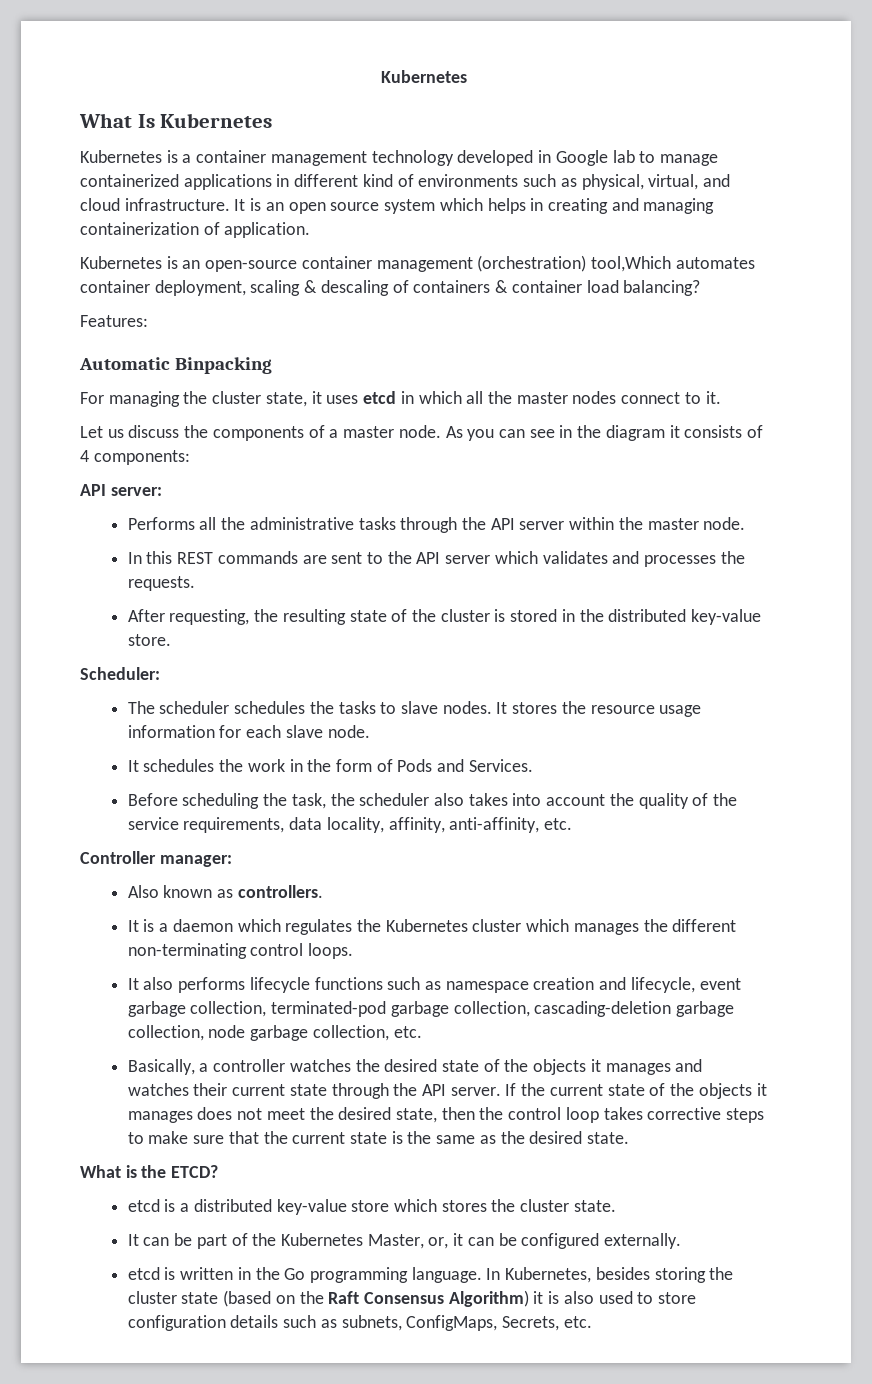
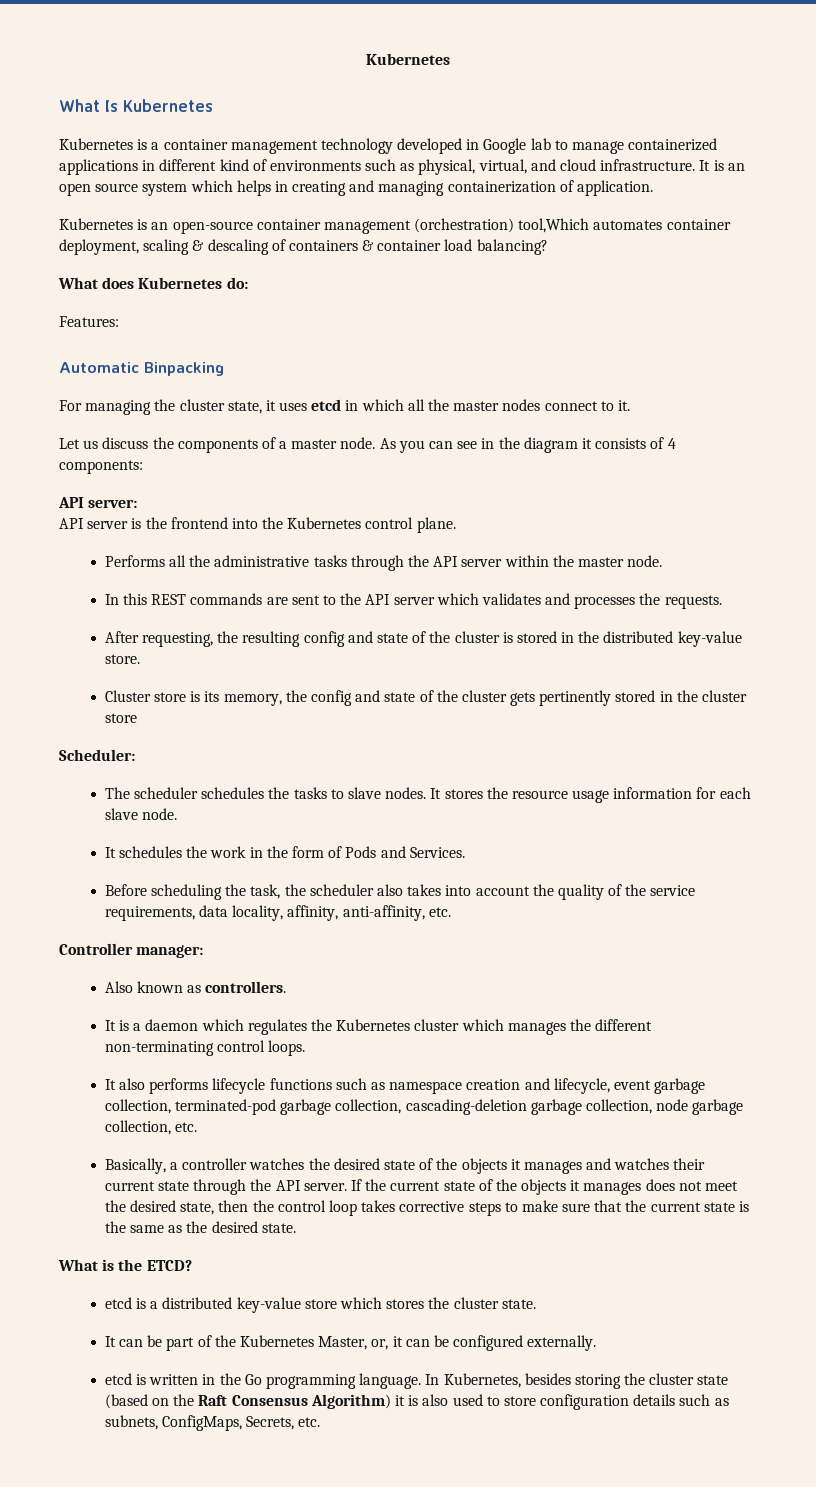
+ What does Kubernetes do:
+ API server is the frontend into the Kubernetes control plane.
- After requesting, the resulting state of the cluster is stored in the distributed key-value store.
+ After requesting, the resulting config and state of the cluster is stored in the distributed key-value store.
+ Cluster store is its memory, the config and state of the cluster gets pertinently stored in the cluster store

